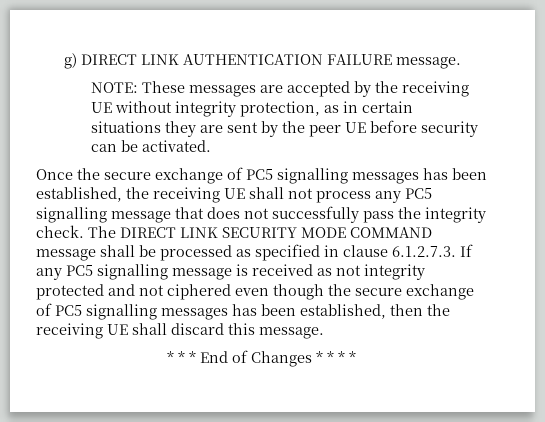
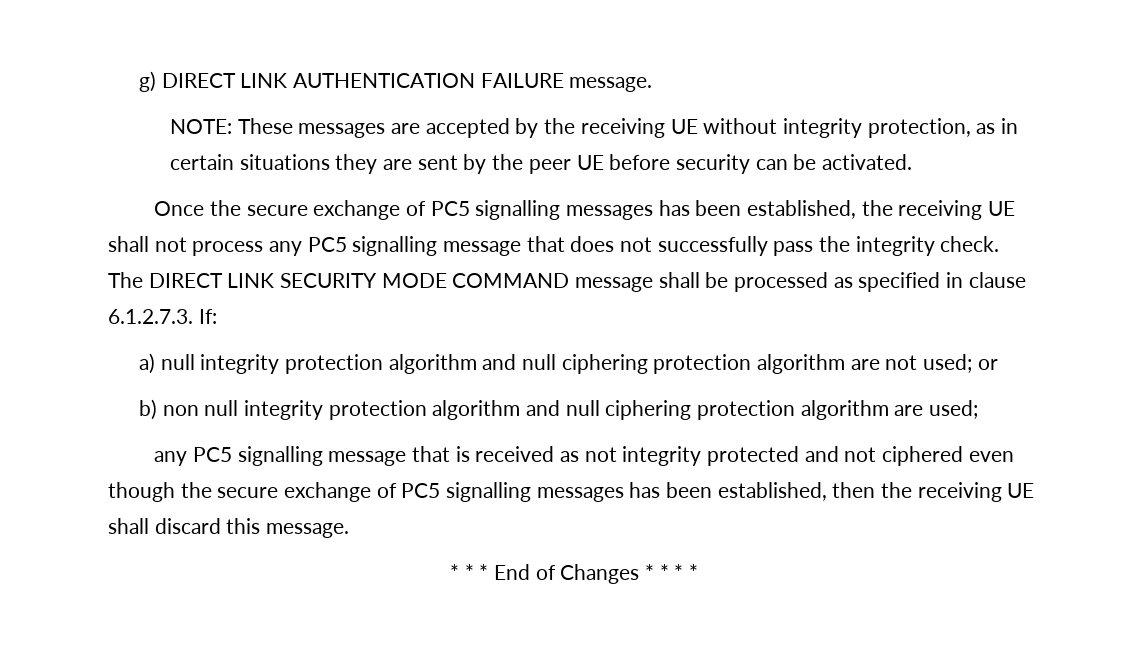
- The DIRECT LINK SECURITY MODE COMMAND message shall be processed as specified in clause 6.1.2.7.3. If any PC5 signalling message is received as not integrity protected and not ciphered even though the secure exchange of PC5 signalling messages has been established, then the receiving UE shall discard this message.
+ The DIRECT LINK SECURITY MODE COMMAND message shall be processed as specified in clause 6.1.2.7.3. If:
+ a) null integrity protection algorithm and null ciphering protection algorithm are not used; or
+ b) non null integrity protection algorithm and null ciphering protection algorithm are used;
+ any PC5 signalling message that is received as not integrity protected and not ciphered even though the secure exchange of PC5 signalling messages has been established, then the receiving UE shall discard this message.

